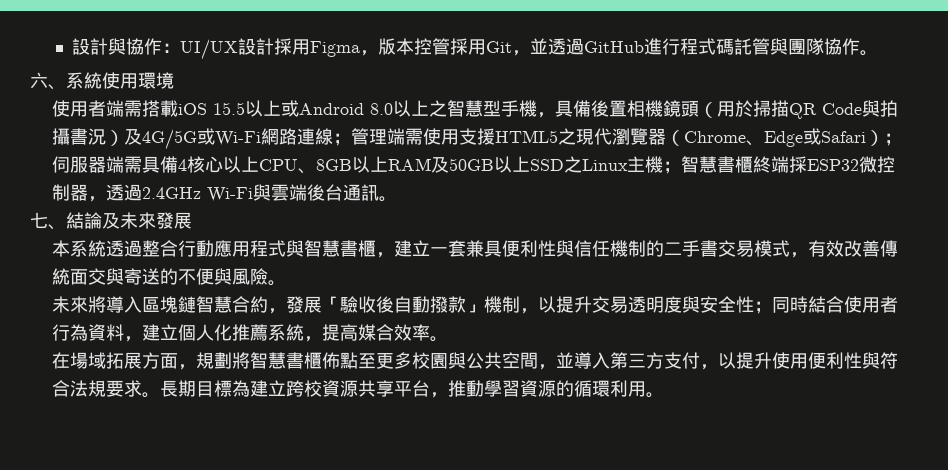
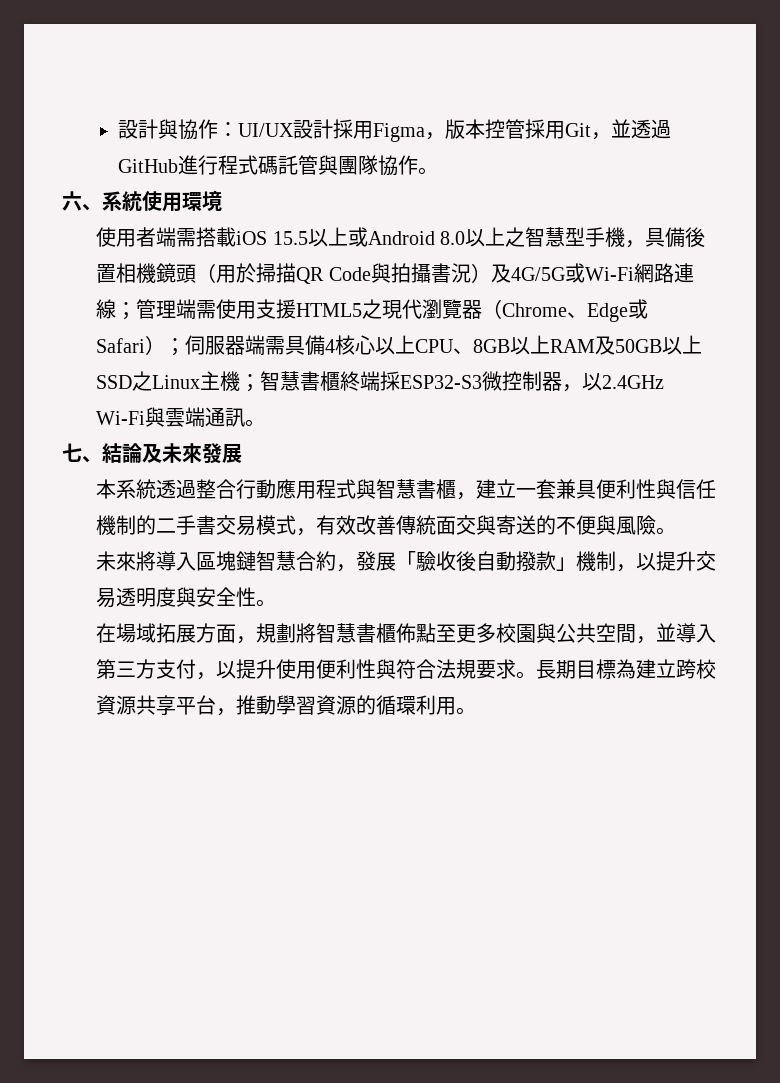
- 智慧書櫃終端採ESP32微控制器，透過2.4GHz Wi-Fi與雲端後台通訊。
+ 智慧書櫃終端採ESP32-S3微控制器，以2.4GHz Wi-Fi與雲端通訊。
- 未來將導入區塊鏈智慧合約，發展「驗收後自動撥款」機制，以提升交易透明度與安全性；同時結合使用者行為資料，建立個人化推薦系統，提高媒合效率。
+ 未來將導入區塊鏈智慧合約，發展「驗收後自動撥款」機制，以提升交易透明度與安全性。

